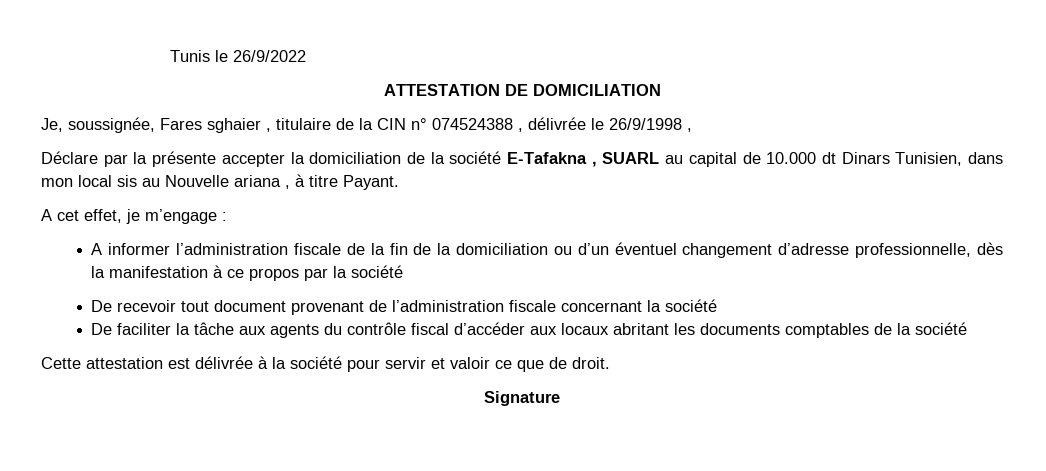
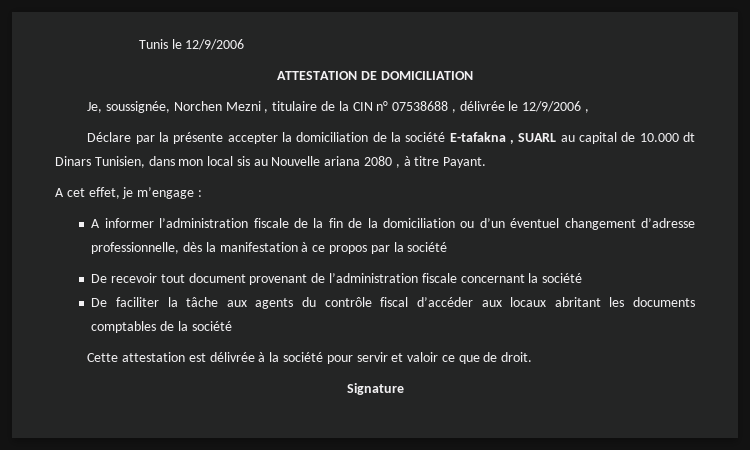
- Tunis le 26/9/2022
+ Tunis le 12/9/2006
- Je, soussignée, Fares sghaier , titulaire de la CIN n° 074524388 , délivrée le 26/9/1998 ,
+ Je, soussignée, Norchen Mezni , titulaire de la CIN n° 07538688 , délivrée le 12/9/2006 ,
- Déclare par la présente accepter la domiciliation de la société E-Tafakna , SUARL au capital de 10.000 dt Dinars Tunisien, dans mon local sis au Nouvelle ariana , à titre Payant.
+ Déclare par la présente accepter la domiciliation de la société E-tafakna , SUARL au capital de 10.000 dt Dinars Tunisien, dans mon local sis au Nouvelle ariana 2080 , à titre Payant.

